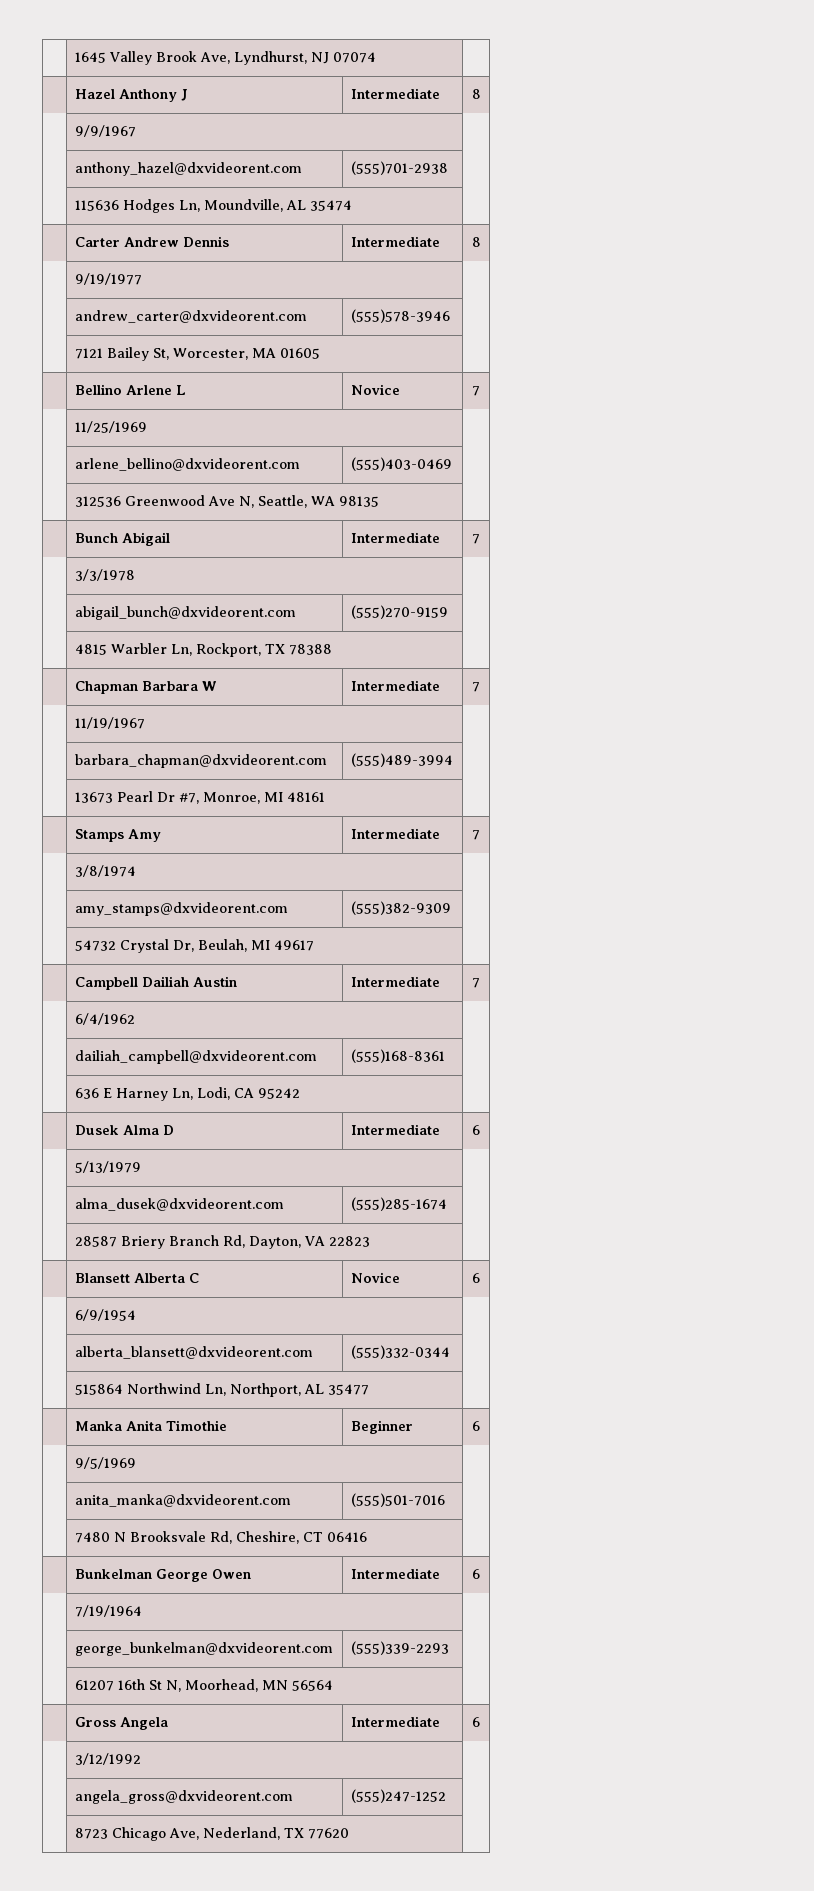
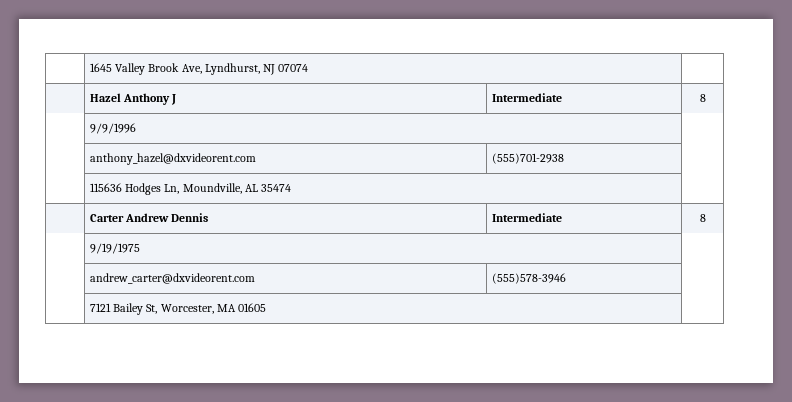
- | 9/9/1967 |
+ | 9/9/1996 |
- | 9/19/1977 |
+ | 9/19/1975 |
- | Bellino Arlene L | Novice | 7
- | 11/25/1969 |
- | arlene_bellino@dxvideorent.com | (555)403-0469 |
- | 312536 Greenwood Ave N, Seattle, WA 98135 |
- | Bunch Abigail | Intermediate | 7
- | 3/3/1978 |
- | abigail_bunch@dxvideorent.com | (555)270-9159 |
- | 4815 Warbler Ln, Rockport, TX 78388 |
- | Chapman Barbara W | Intermediate | 7
- | 11/19/1967 |
- | barbara_chapman@dxvideorent.com | (555)489-3994 |
- | 13673 Pearl Dr #7, Monroe, MI 48161 |
- | Stamps Amy | Intermediate | 7
- | 3/8/1974 |
- | amy_stamps@dxvideorent.com | (555)382-9309 |
- | 54732 Crystal Dr, Beulah, MI 49617 |
- | Campbell Dailiah Austin | Intermediate | 7
- | 6/4/1962 |
- | dailiah_campbell@dxvideorent.com | (555)168-8361 |
- | 636 E Harney Ln, Lodi, CA 95242 |
- | Dusek Alma D | Intermediate | 6
- | 5/13/1979 |
- | alma_dusek@dxvideorent.com | (555)285-1674 |
- | 28587 Briery Branch Rd, Dayton, VA 22823 |
- | Blansett Alberta C | Novice | 6
- | 6/9/1954 |
- | alberta_blansett@dxvideorent.com | (555)332-0344 |
- | 515864 Northwind Ln, Northport, AL 35477 |
- | Manka Anita Timothie | Beginner | 6
- | 9/5/1969 |
- | anita_manka@dxvideorent.com | (555)501-7016 |
- | 7480 N Brooksvale Rd, Cheshire, CT 06416 |
- | Bunkelman George Owen | Intermediate | 6
- | 7/19/1964 |
- | george_bunkelman@dxvideorent.com | (555)339-2293 |
- | 61207 16th St N, Moorhead, MN 56564 |
- | Gross Angela | Intermediate | 6
- | 3/12/1992 |
- | angela_gross@dxvideorent.com | (555)247-1252 |
- | 8723 Chicago Ave, Nederland, TX 77620 |

